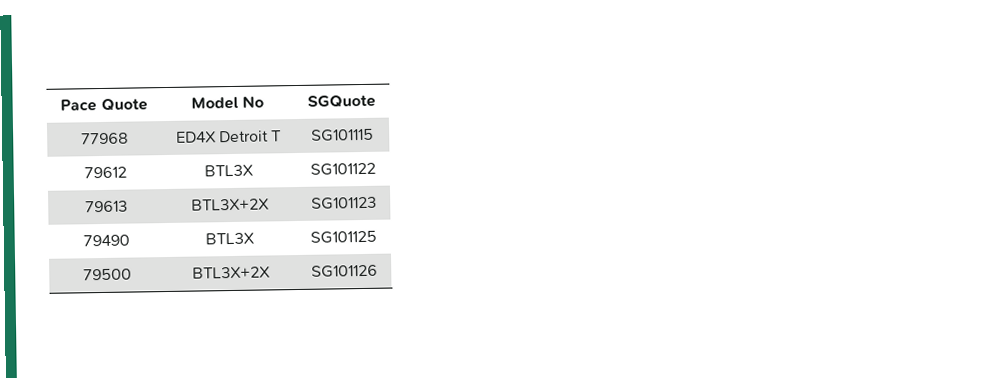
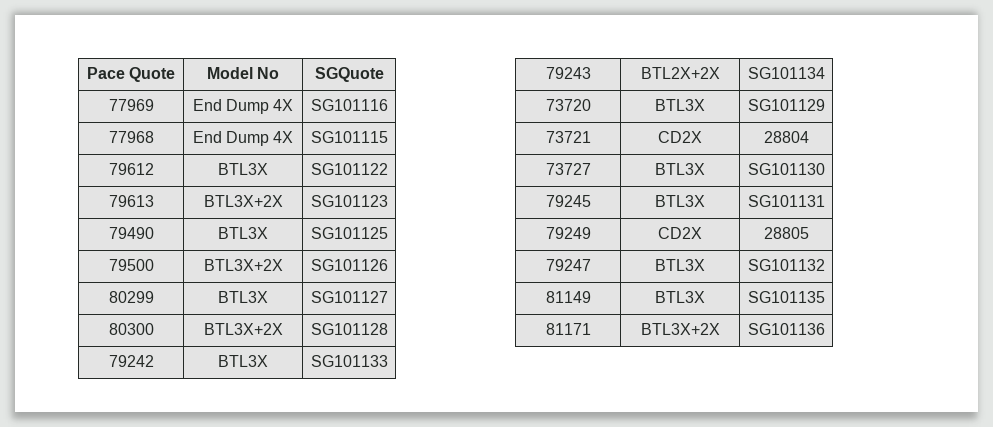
- 77968 | ED4X Detroit T | SG101115
+ 77969 | End Dump 4X | SG101116
+ 77968 | End Dump 4X | SG101115
+ 80299 | BTL3X | SG101127
+ 80300 | BTL3X+2X | SG101128
+ 79242 | BTL3X | SG101133
+ 79243 | BTL2X+2X | SG101134
+ 73720 | BTL3X | SG101129
+ 73721 | CD2X | 28804
+ 73727 | BTL3X | SG101130
+ 79245 | BTL3X | SG101131
+ 79249 | CD2X | 28805
+ 79247 | BTL3X | SG101132
+ 81149 | BTL3X | SG101135
+ 81171 | BTL3X+2X | SG101136

